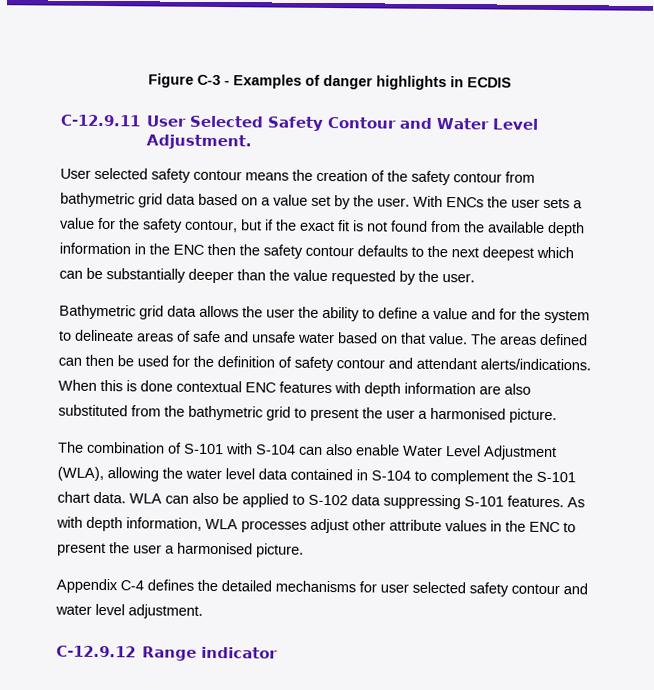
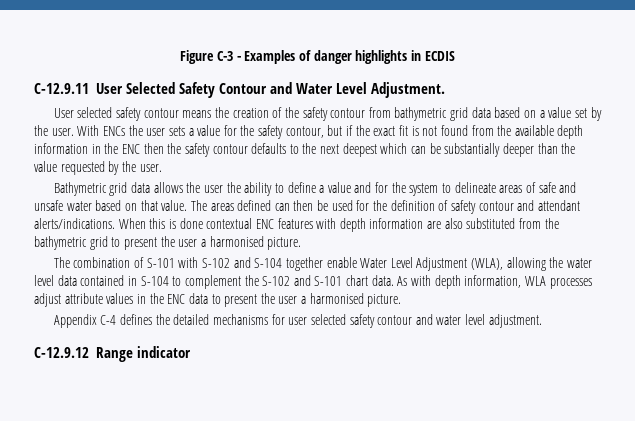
- The combination of S-101 with S-104 can also enable Water Level Adjustment (WLA), allowing the water level data contained in S-104 to complement the S-101 chart data.
+ The combination of S-101 with S-102 and S-104 together enable Water Level Adjustment (WLA), allowing the water level data contained in S-104 to complement the S-102 and S-101 chart data.
- WLA can also be applied to S-102 data suppressing S-101 features.
- As with depth information, WLA processes adjust other attribute values in the ENC to present the user a harmonised picture.
+ As with depth information, WLA processes adjust attribute values in the ENC data to present the user a harmonised picture.

